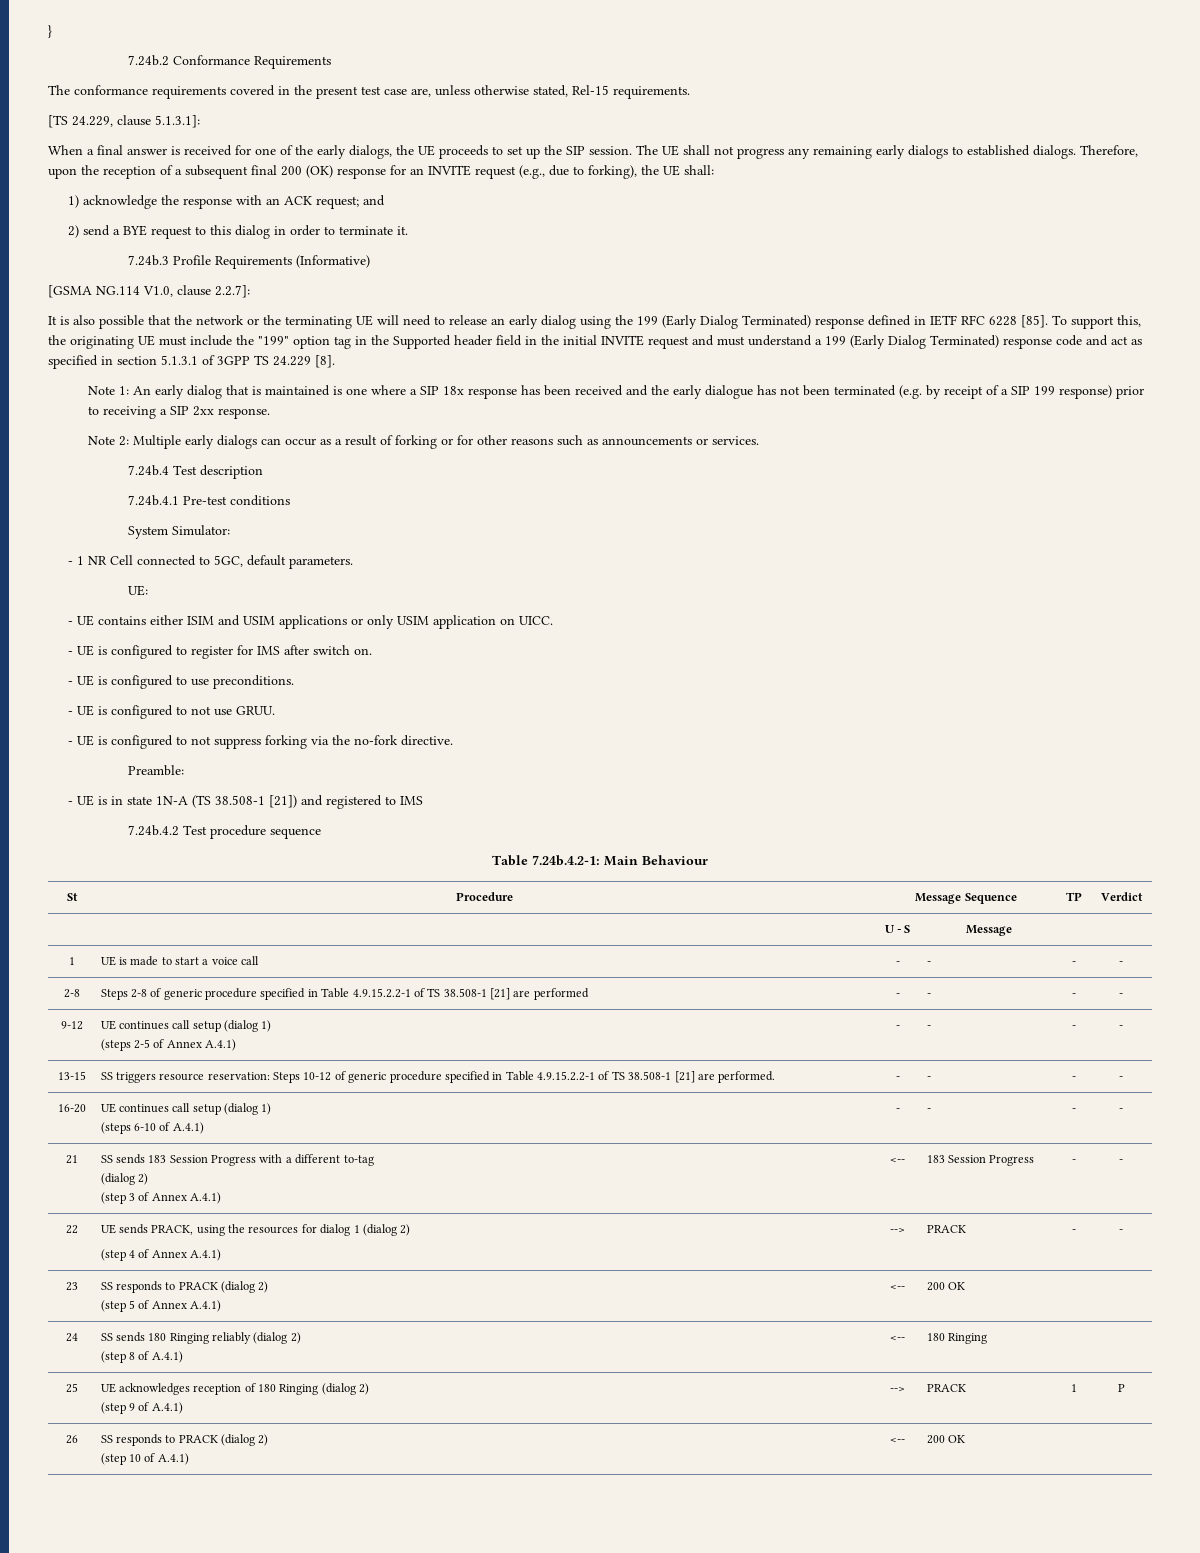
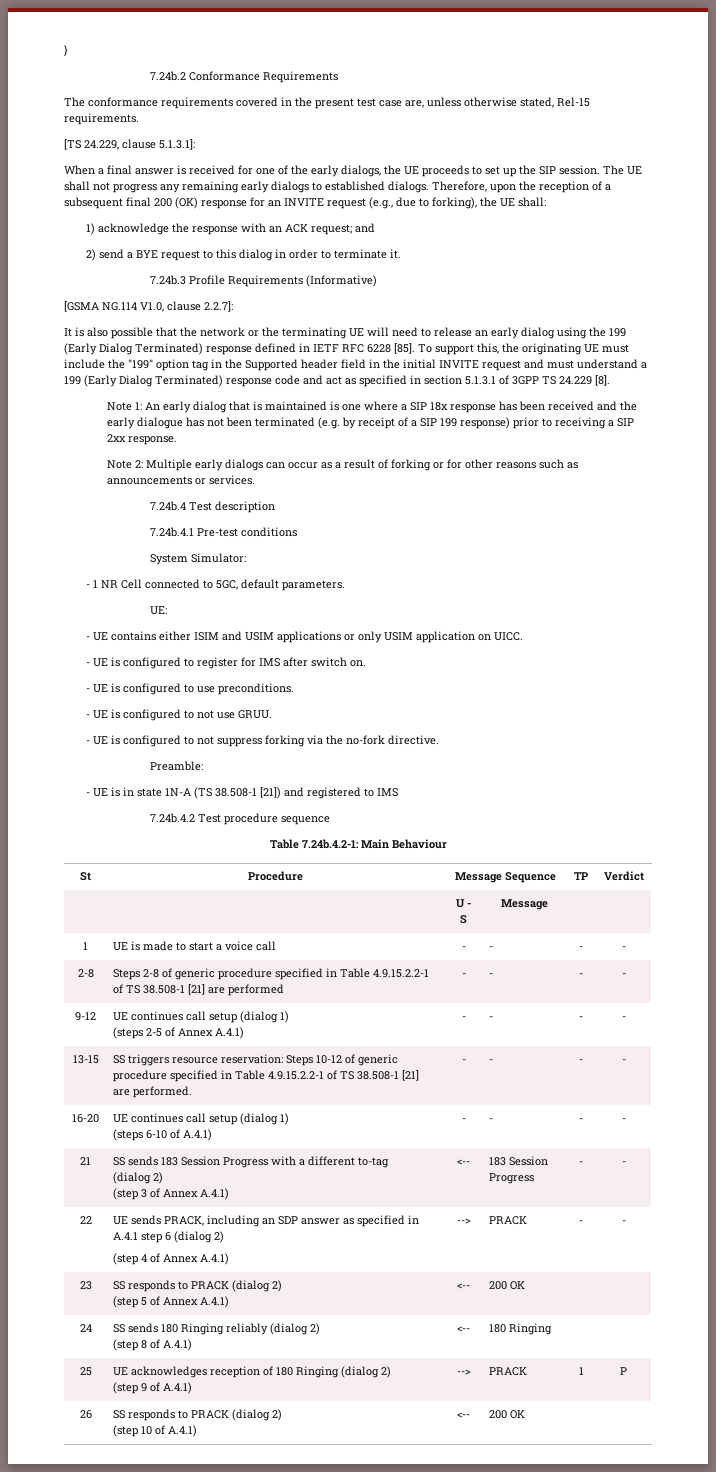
- 22 | UE sends PRACK, using the resources for dialog 1 (dialog 2)
+ 22 | UE sends PRACK, including an SDP answer as specified in A.4.1 step 6 (dialog 2)

